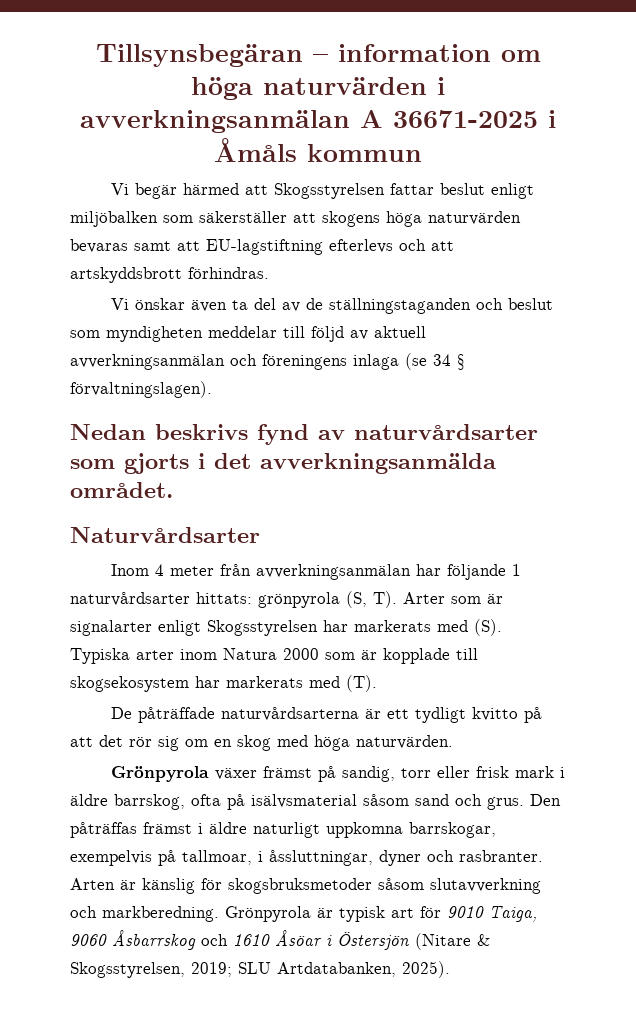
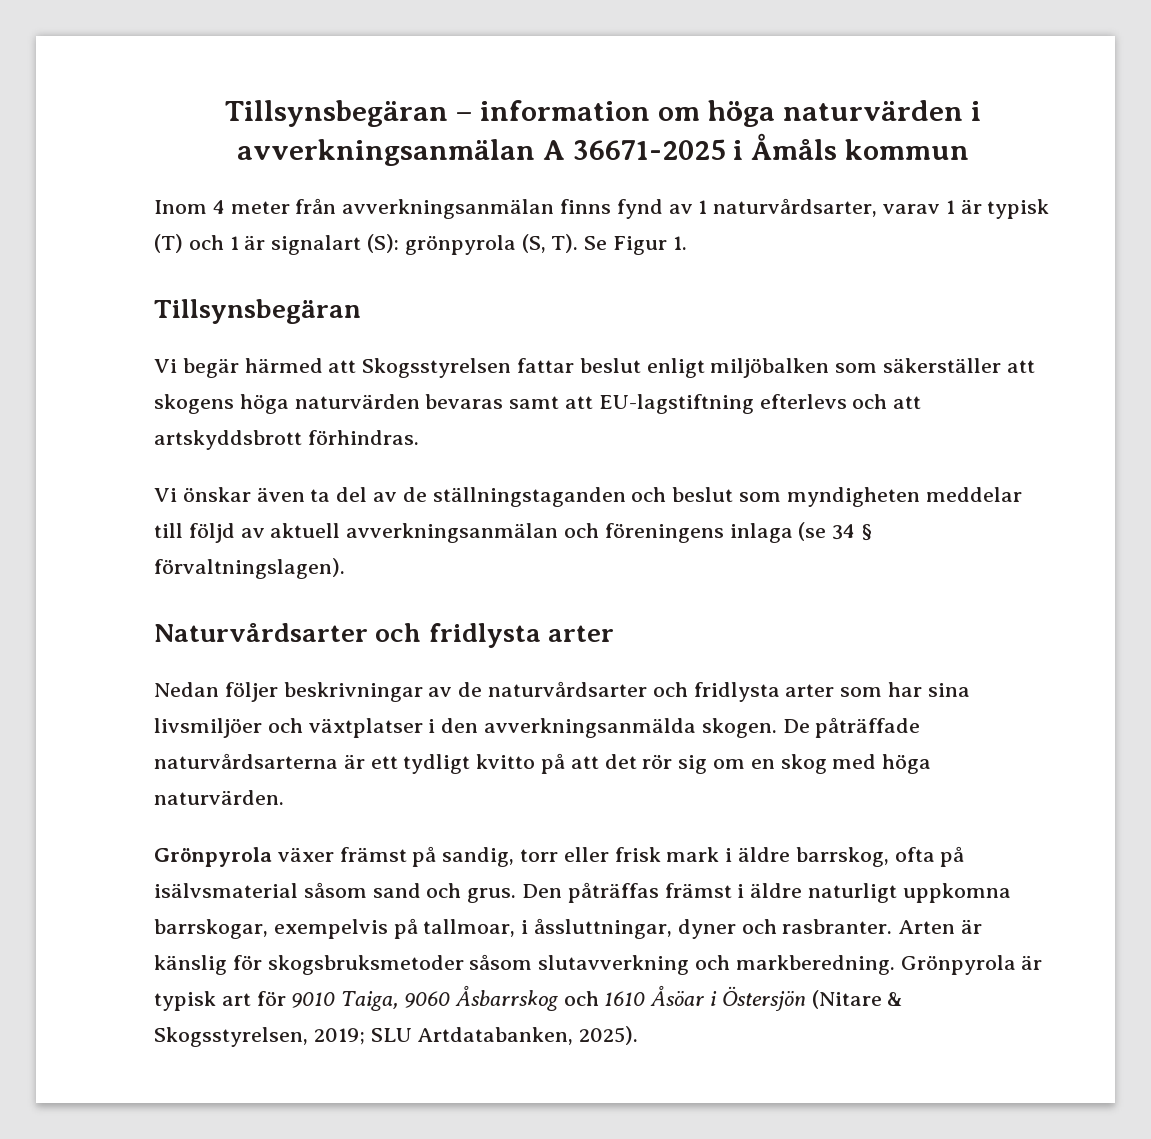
+ Inom 4 meter från avverkningsanmälan finns fynd av 1 naturvårdsarter, varav 1 är typisk (T) och 1 är signalart (S): grönpyrola (S, T). Se Figur 1.
+ Tillsynsbegäran
- Nedan beskrivs fynd av naturvårdsarter som gjorts i det avverkningsanmälda området.
- Naturvårdsarter
- Inom 4 meter från avverkningsanmälan har följande 1 naturvårdsarter hittats: grönpyrola (S, T). Arter som är signalarter enligt Skogsstyrelsen har markerats med (S). Typiska arter inom Natura 2000 som är kopplade till skogsekosystem har markerats med (T).
- De påträffade naturvårdsarterna är ett tydligt kvitto på att det rör sig om en skog med höga naturvärden.
+ Naturvårdsarter och fridlysta arter
+ Nedan följer beskrivningar av de naturvårdsarter och fridlysta arter som har sina livsmiljöer och växtplatser i den avverkningsanmälda skogen. De påträffade naturvårdsarterna är ett tydligt kvitto på att det rör sig om en skog med höga naturvärden.

